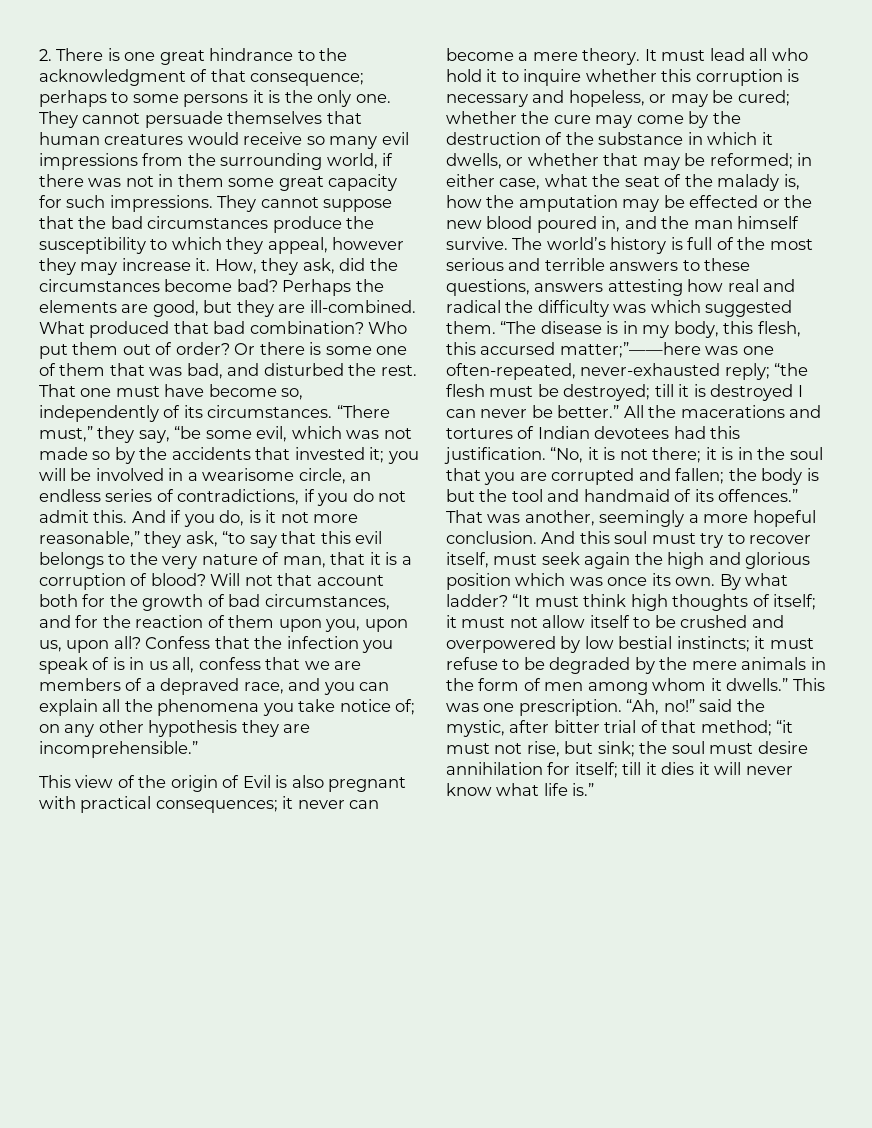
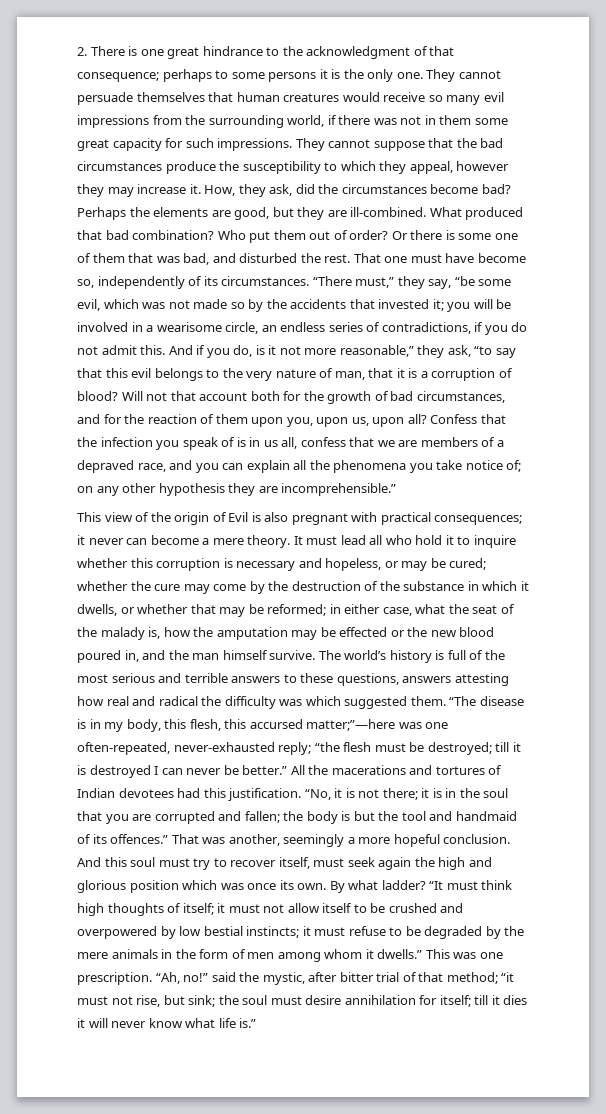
- “The disease is in my body, this flesh, this accursed matter;”——here was one often-repeated, never-exhausted reply; “the flesh must be destroyed; till it is destroyed I can never be better.”
+ “The disease is in my body, this flesh, this accursed matter;”—here was one often-repeated, never-exhausted reply; “the flesh must be destroyed; till it is destroyed I can never be better.”

